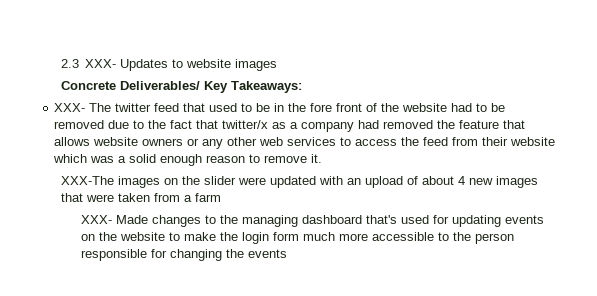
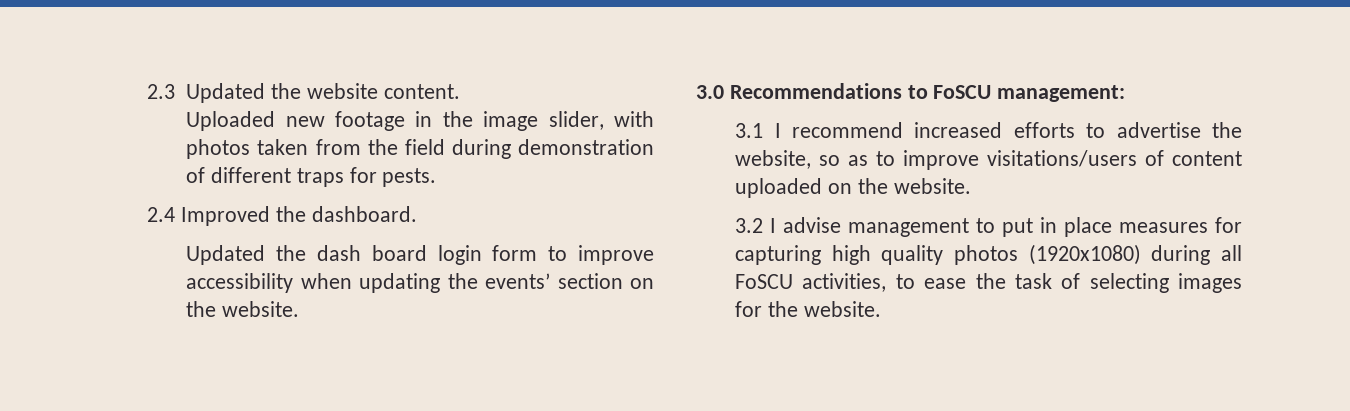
- 2.3 XXX- Updates to website images
- Concrete Deliverables/ Key Takeaways:
- XXX- The twitter feed that used to be in the fore front of the website had to be removed due to the fact that twitter/x as a company had removed the feature that allows website owners or any other web services to access the feed from their website which was a solid enough reason to remove it.
- XXX-The images on the slider were updated with an upload of about 4 new images that were taken from a farm
- XXX- Made changes to the managing dashboard that's used for updating events on the website to make the login form much more accessible to the person responsible for changing the events
+ 2.3 Updated the website content.
+ Uploaded new footage in the image slider, with photos taken from the field during demonstration of different traps for pests.
+ 2.4 Improved the dashboard.
+ Updated the dash board login form to improve accessibility when updating the events’ section on the website.
+ 3.0 Recommendations to FoSCU management:
+ 3.1 I recommend increased efforts to advertise the website, so as to improve visitations/users of content uploaded on the website.
+ 3.2 I advise management to put in place measures for capturing high quality photos (1920x1080) during all FoSCU activities, to ease the task of selecting images for the website.

